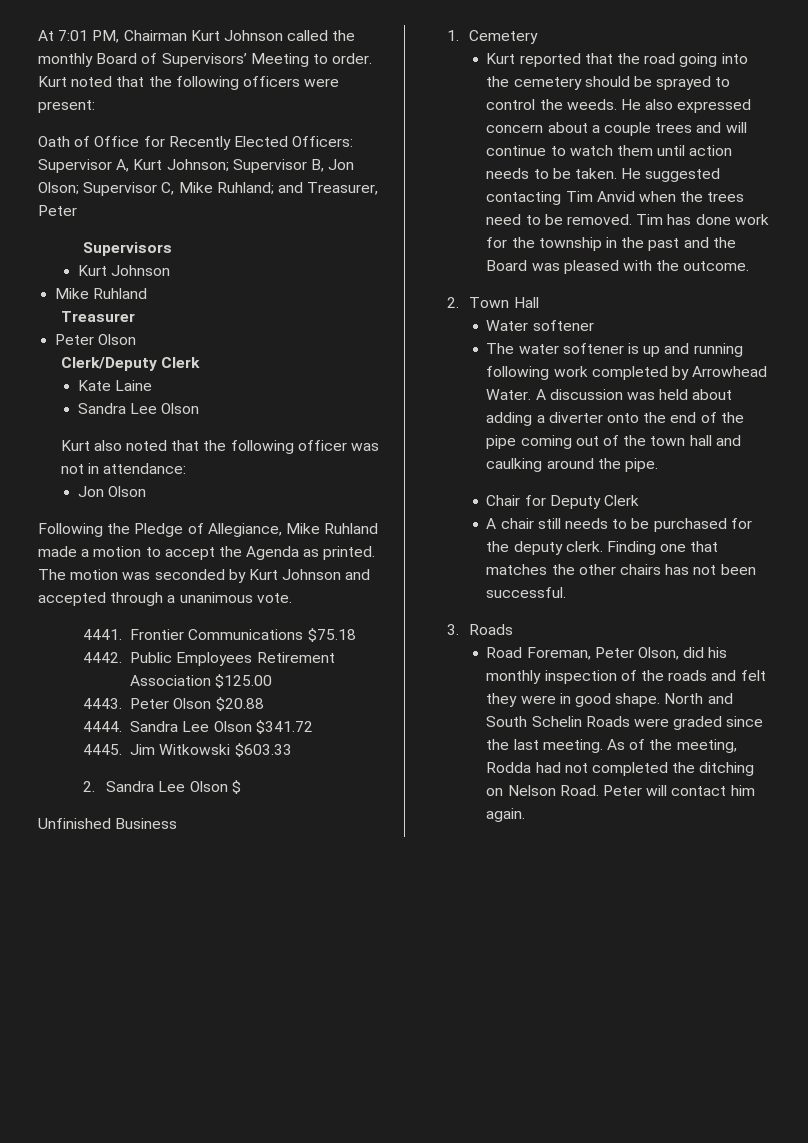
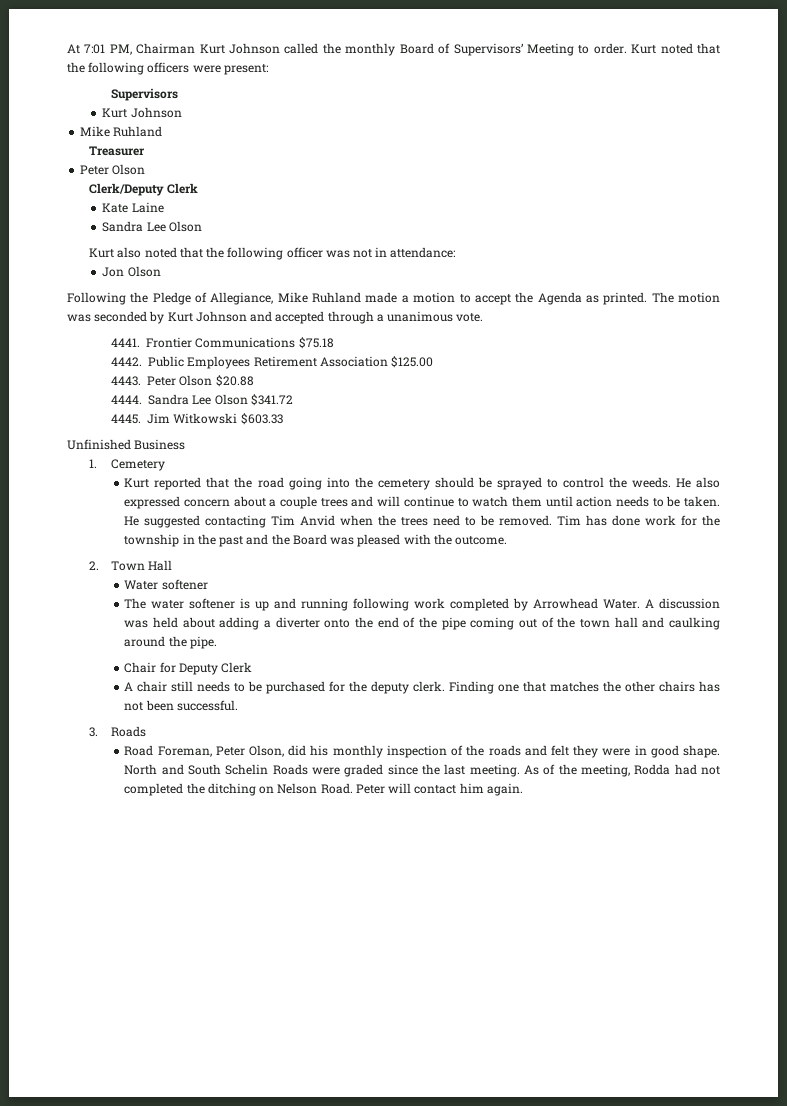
- Oath of Office for Recently Elected Officers: Supervisor A, Kurt Johnson; Supervisor B, Jon Olson; Supervisor C, Mike Ruhland; and Treasurer, Peter
- 2. Sandra Lee Olson $

